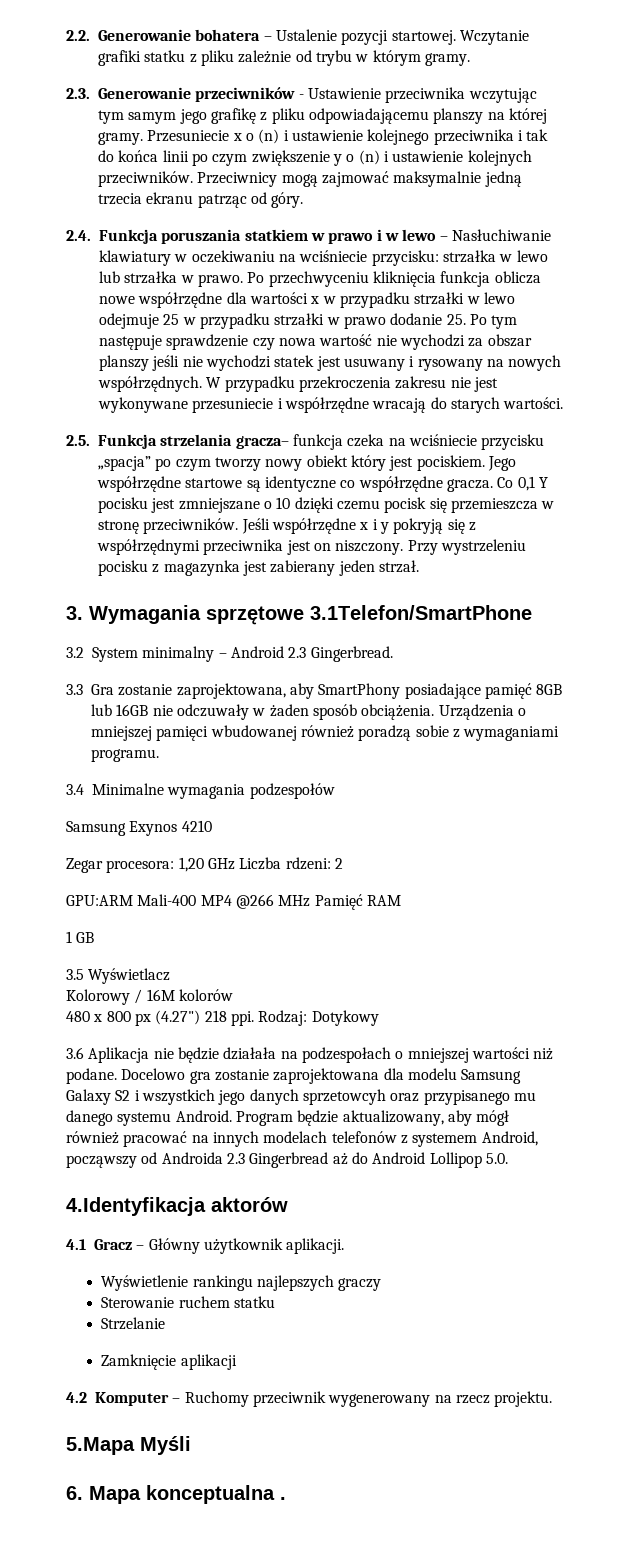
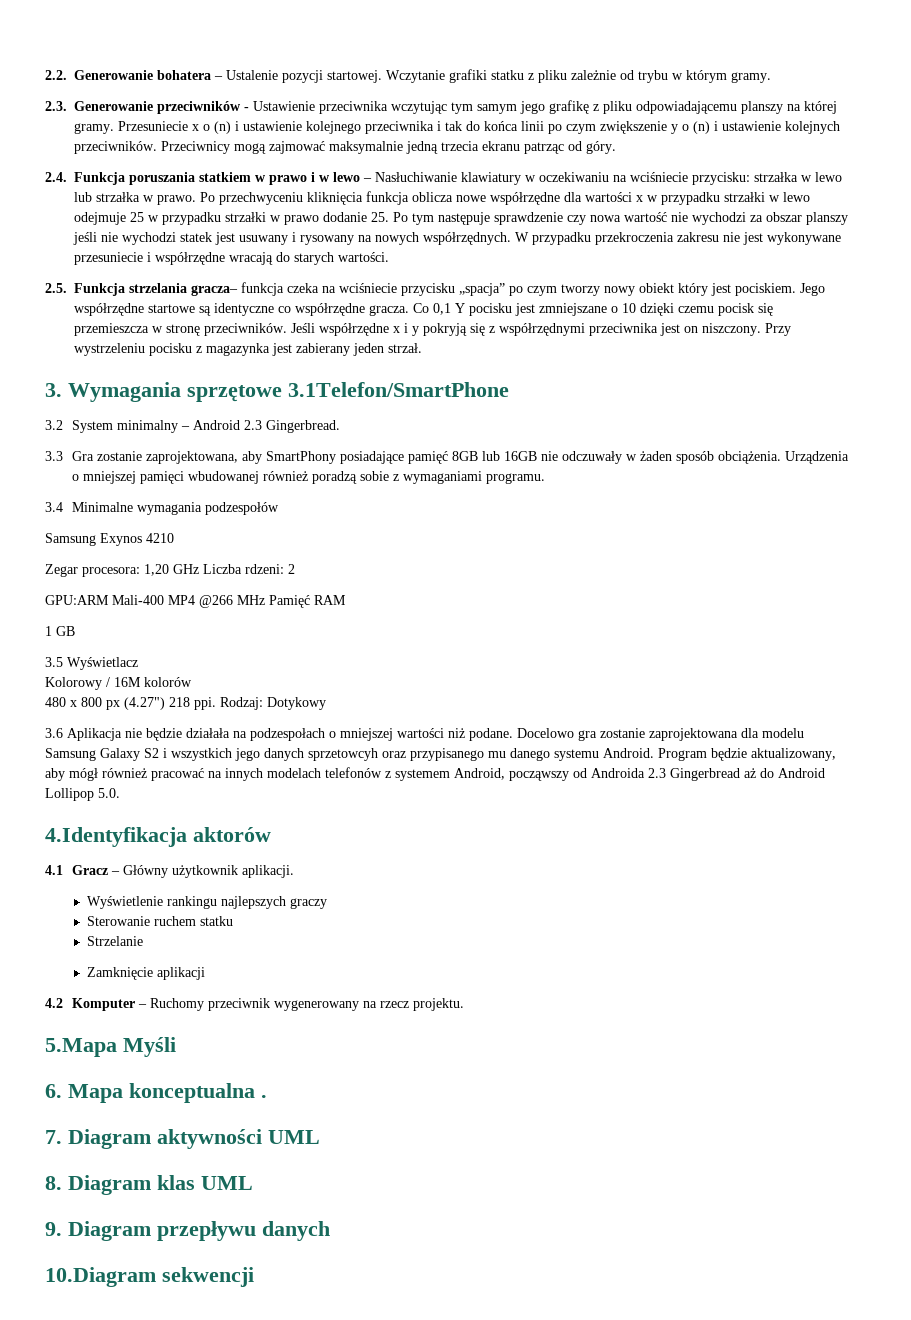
+ 7. Diagram aktywności UML
+ 8. Diagram klas UML
+ 9. Diagram przepływu danych
+ 10.Diagram sekwencji

